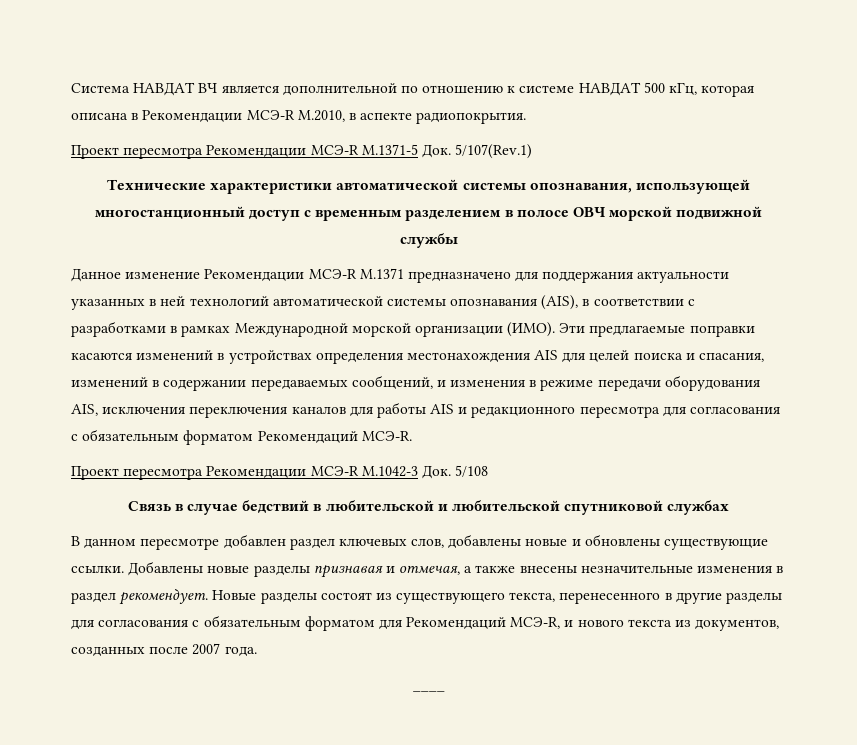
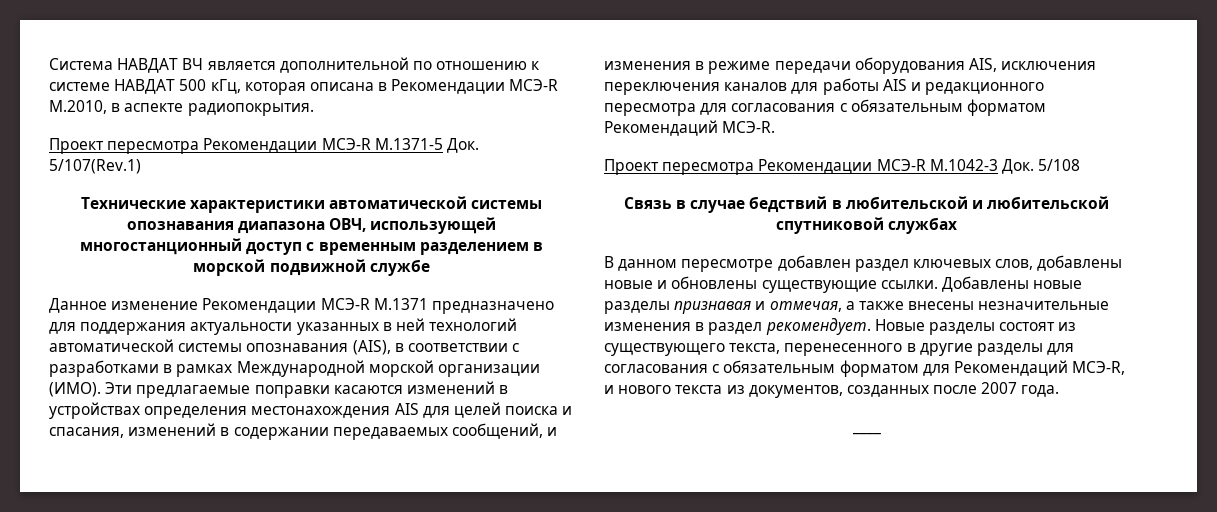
- Технические характеристики автоматической системы опознавания, использующей многостанционный доступ с временным разделением в полосе ОВЧ морской подвижной службы
+ Технические характеристики автоматической системы опознавания диапазона ОВЧ, использующей многостанционный доступ с временным разделением в морской подвижной службе

